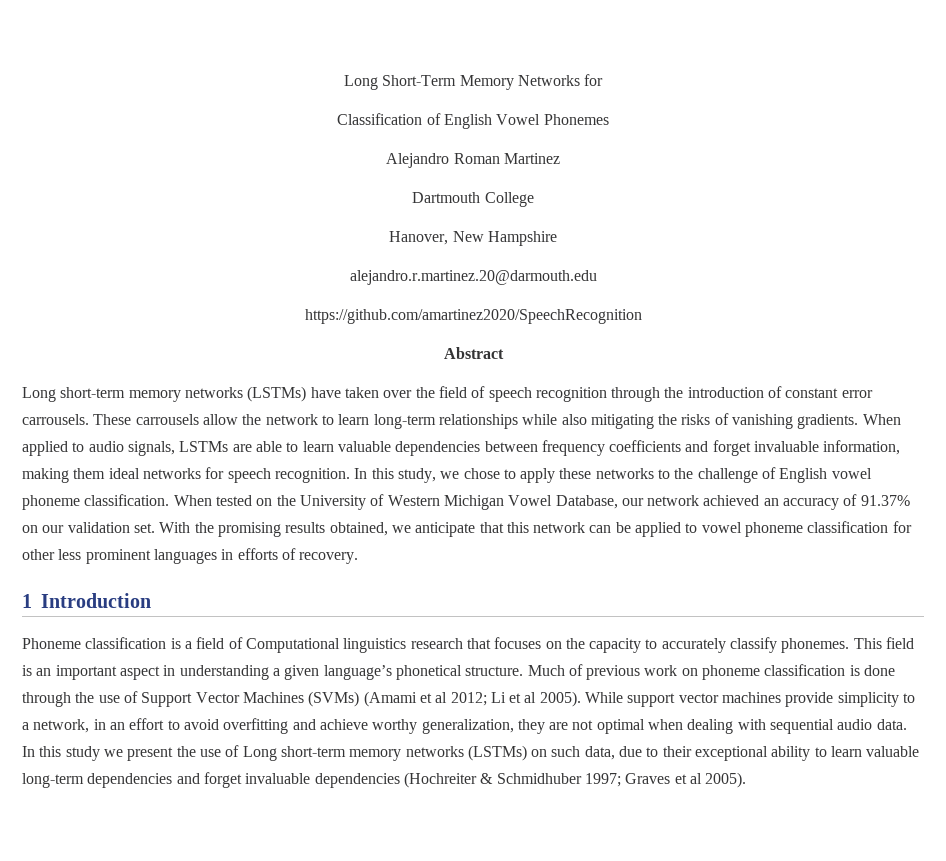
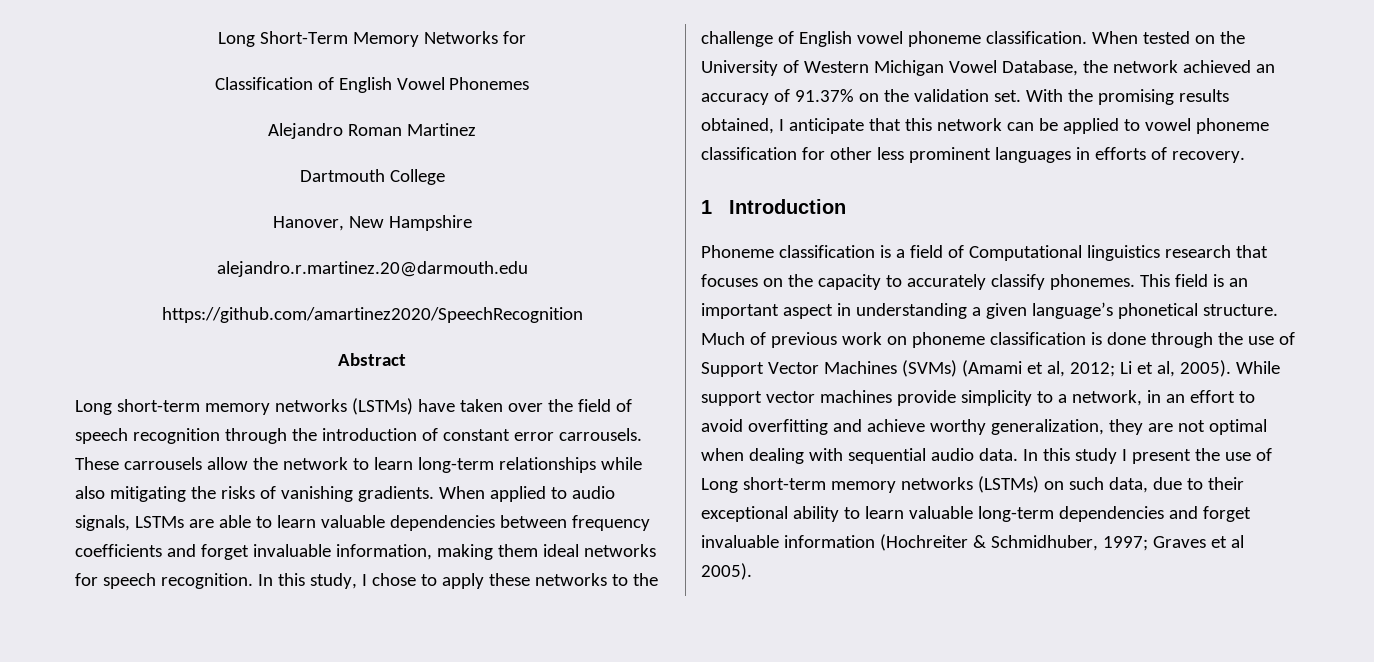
- In this study, we chose to apply these networks to the challenge of English vowel phoneme classification.
+ In this study, I chose to apply these networks to the challenge of English vowel phoneme classification.
- When tested on the University of Western Michigan Vowel Database, our network achieved an accuracy of 91.37% on our validation set.
+ When tested on the University of Western Michigan Vowel Database, the network achieved an accuracy of 91.37% on the validation set.
- With the promising results obtained, we anticipate that this network can be applied to vowel phoneme classification for other less prominent languages in efforts of recovery.
+ With the promising results obtained, I anticipate that this network can be applied to vowel phoneme classification for other less prominent languages in efforts of recovery.
- Much of previous work on phoneme classification is done through the use of Support Vector Machines (SVMs) (Amami et al 2012; Li et al 2005).
+ Much of previous work on phoneme classification is done through the use of Support Vector Machines (SVMs) (Amami et al, 2012; Li et al, 2005).
- In this study we present the use of Long short-term memory networks (LSTMs) on such data, due to their exceptional ability to learn valuable long-term dependencies and forget invaluable dependencies (Hochreiter & Schmidhuber 1997; Graves et al 2005).
+ In this study I present the use of Long short-term memory networks (LSTMs) on such data, due to their exceptional ability to learn valuable long-term dependencies and forget invaluable information (Hochreiter & Schmidhuber, 1997; Graves et al 2005).

